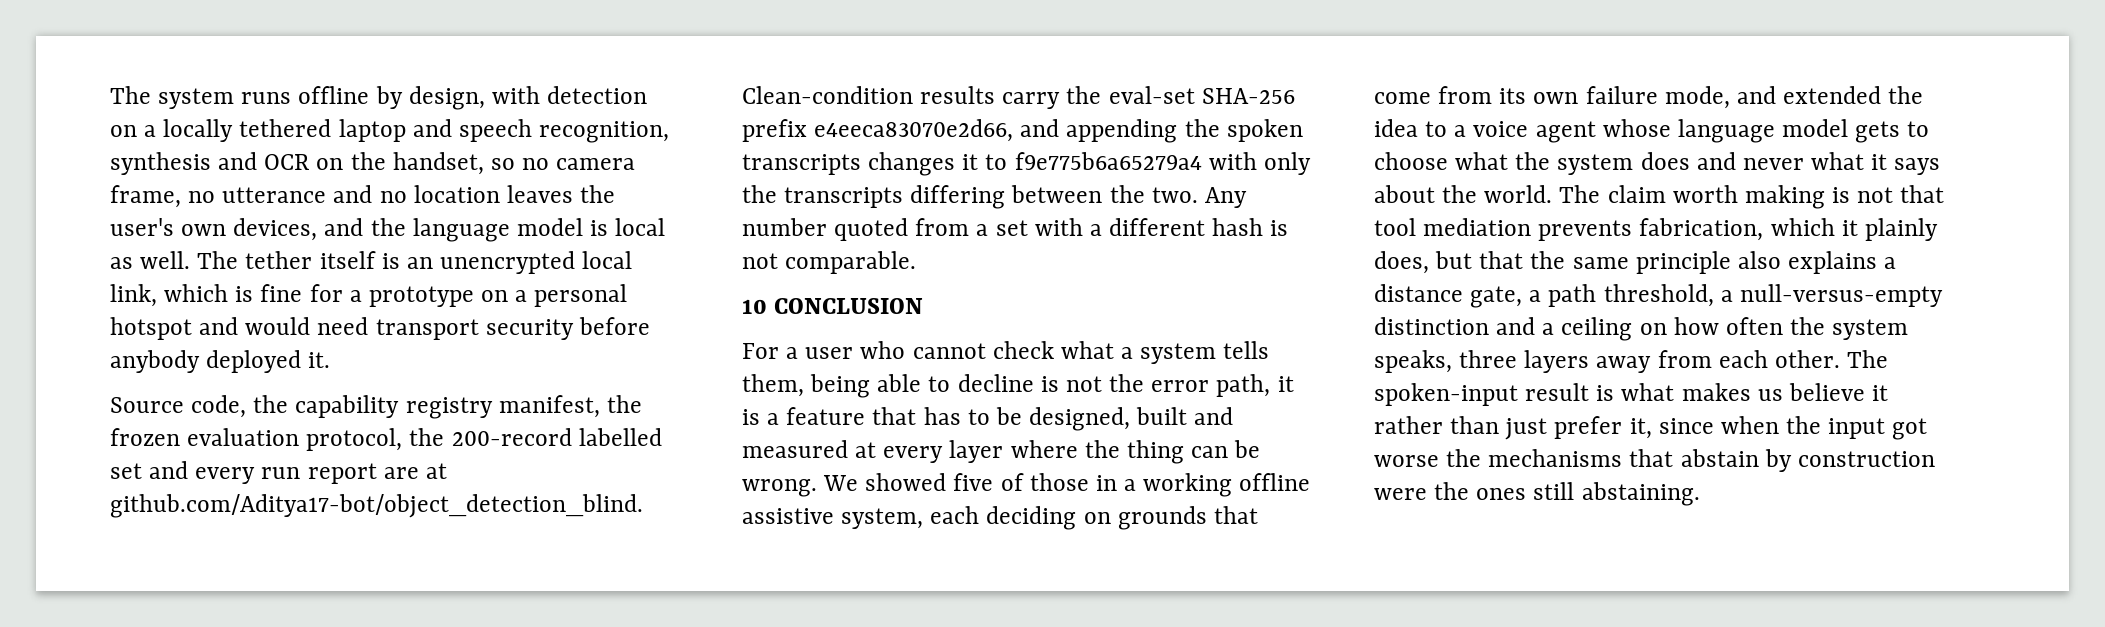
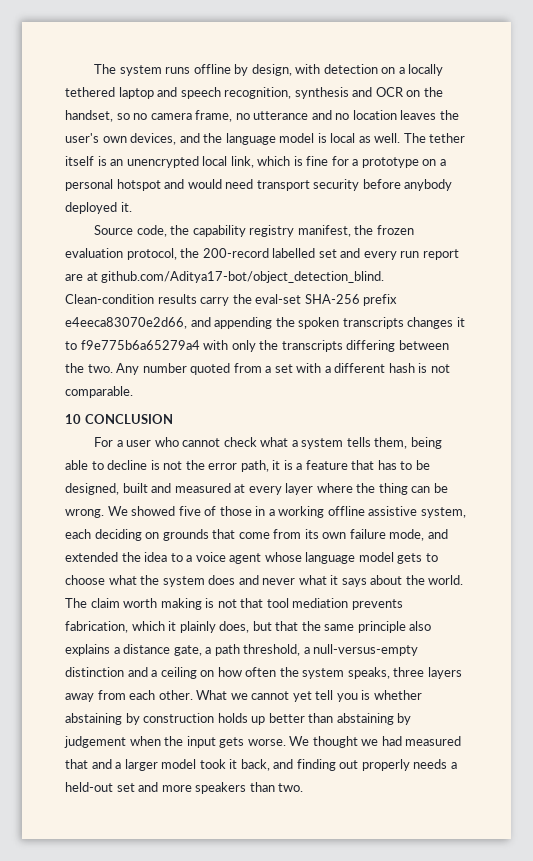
- The spoken-input result is what makes us believe it rather than just prefer it, since when the input got worse the mechanisms that abstain by construction were the ones still abstaining.
+ What we cannot yet tell you is whether abstaining by construction holds up better than abstaining by judgement when the input gets worse. We thought we had measured that and a larger model took it back, and finding out properly needs a held-out set and more speakers than two.

